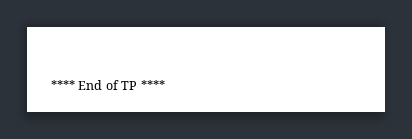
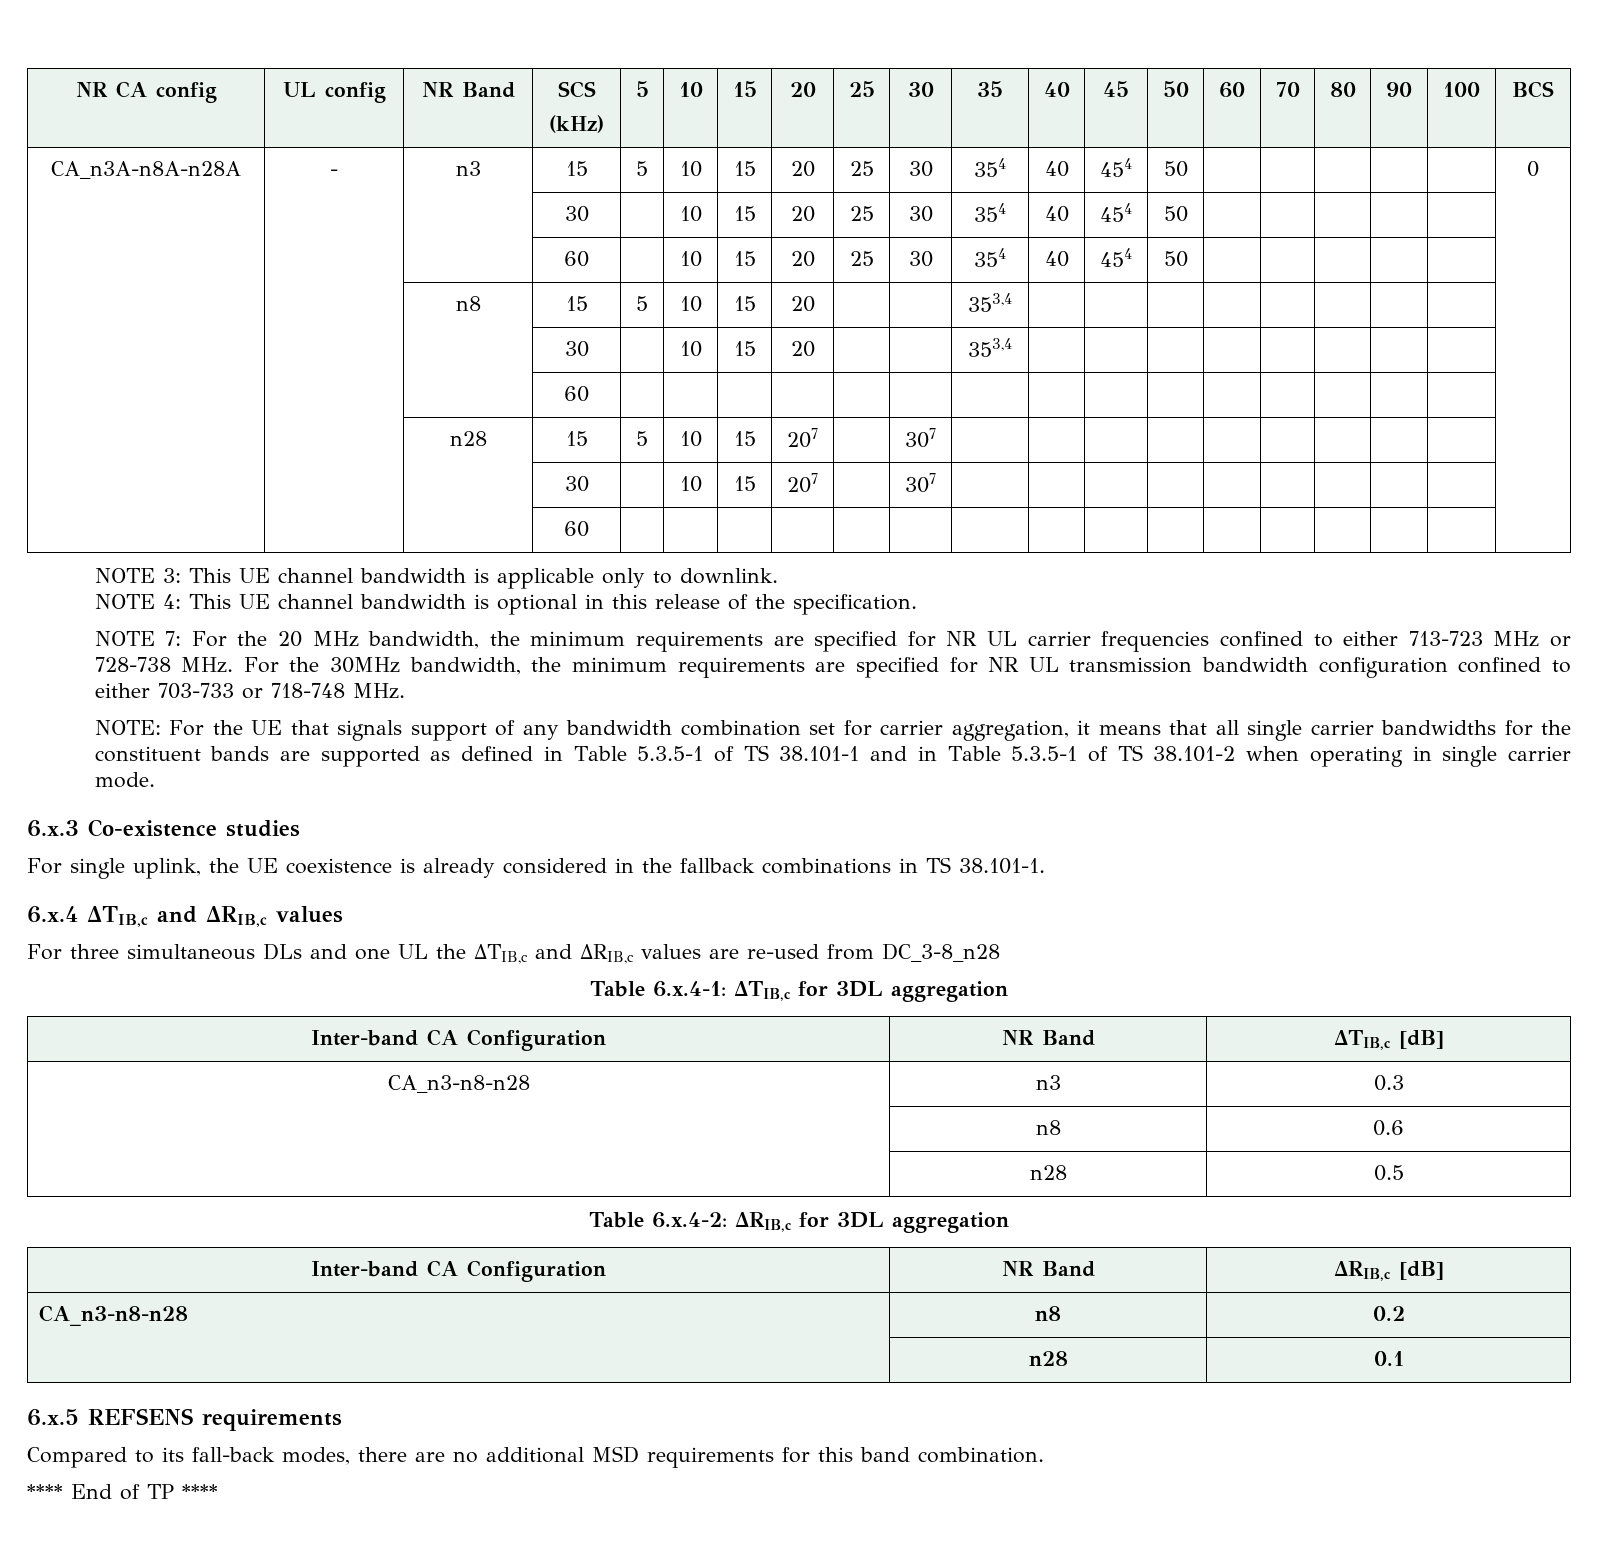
+ NR CA config | UL config | NR Band | SCS
+ (kHz) | 5 | 10 | 15 | 20 | 25 | 30 | 35 | 40 | 45 | 50 | 60 | 70 | 80 | 90 | 100 | BCS
+ CA_n3A-n8A-n28A | - | n3 | 15 | 5 | 10 | 15 | 20 | 25 | 30 | 354 | 40 | 454 | 50 | | | | | | 0
+ | | | 30 | | 10 | 15 | 20 | 25 | 30 | 354 | 40 | 454 | 50 | | | | | |
+ | | | 60 | | 10 | 15 | 20 | 25 | 30 | 354 | 40 | 454 | 50 | | | | | |
+ | | n8 | 15 | 5 | 10 | 15 | 20 | | | 353,4 | | | | | | | | |
+ | | | 30 | | 10 | 15 | 20 | | | 353,4 | | | | | | | | |
+ | | | 60 | | | | | | | | | | | | | | | |
+ | | n28 | 15 | 5 | 10 | 15 | 207 | | 307 | | | | | | | | | |
+ | | | 30 | | 10 | 15 | 207 | | 307 | | | | | | | | | |
+ | | | 60 | | | | | | | | | | | | | | | |
+ NOTE 3: This UE channel bandwidth is applicable only to downlink.
+ NOTE 4: This UE channel bandwidth is optional in this release of the specification.
+ NOTE 7: For the 20 MHz bandwidth, the minimum requirements are specified for NR UL carrier frequencies confined to either 713-723 MHz or 728-738 MHz. For the 30MHz bandwidth, the minimum requirements are specified for NR UL transmission bandwidth configuration confined to either 703-733 or 718-748 MHz.
+ NOTE: For the UE that signals support of any bandwidth combination set for carrier aggregation, it means that all single carrier bandwidths for the constituent bands are supported as defined in Table 5.3.5-1 of TS 38.101-1 and in Table 5.3.5-1 of TS 38.101-2 when operating in single carrier mode.
+ 6.x.3 Co-existence studies
+ For single uplink, the UE coexistence is already considered in the fallback combinations in TS 38.101-1.
+ 6.x.4 ∆TIB,c and ∆RIB,c values
+ For three simultaneous DLs and one UL the ΔTIB,c and ΔRIB,c values are re-used from DC_3-8_n28
+ Table 6.x.4-1: ΔTIB,c for 3DL aggregation
+ Inter-band CA Configuration | NR Band | ΔTIB,c [dB]
+ CA_n3-n8-n28 | n3 | 0.3
+ | n8 | 0.6
+ | n28 | 0.5
+ Table 6.x.4-2: ΔRIB,c for 3DL aggregation
+ Inter-band CA Configuration | NR Band | ΔRIB,c [dB]
+ CA_n3-n8-n28 | n8 | 0.2
+ | n28 | 0.1
+ 6.x.5 REFSENS requirements
+ Compared to its fall-back modes, there are no additional MSD requirements for this band combination.

